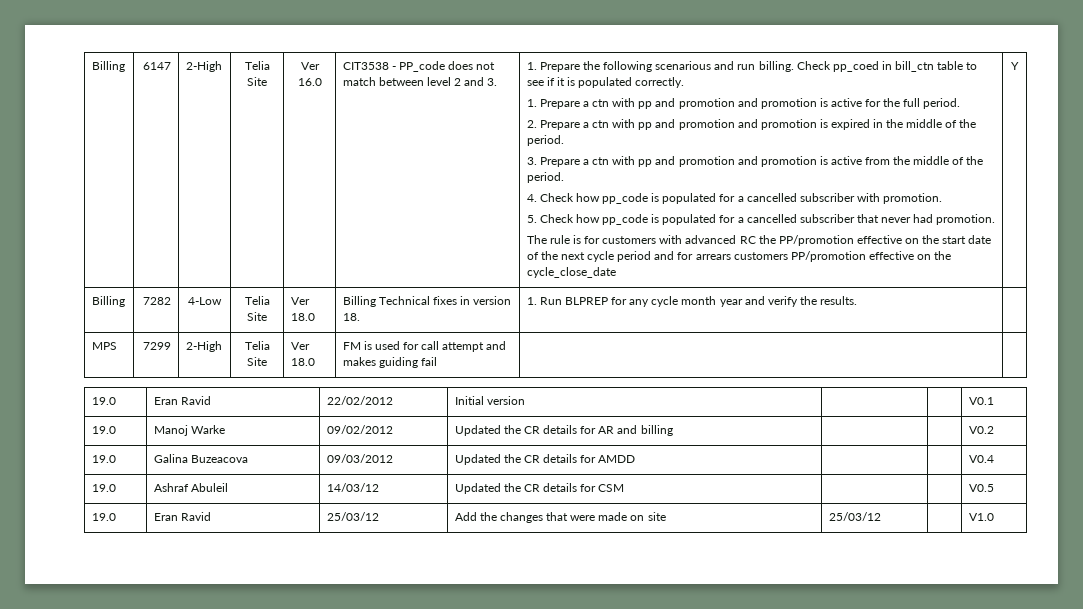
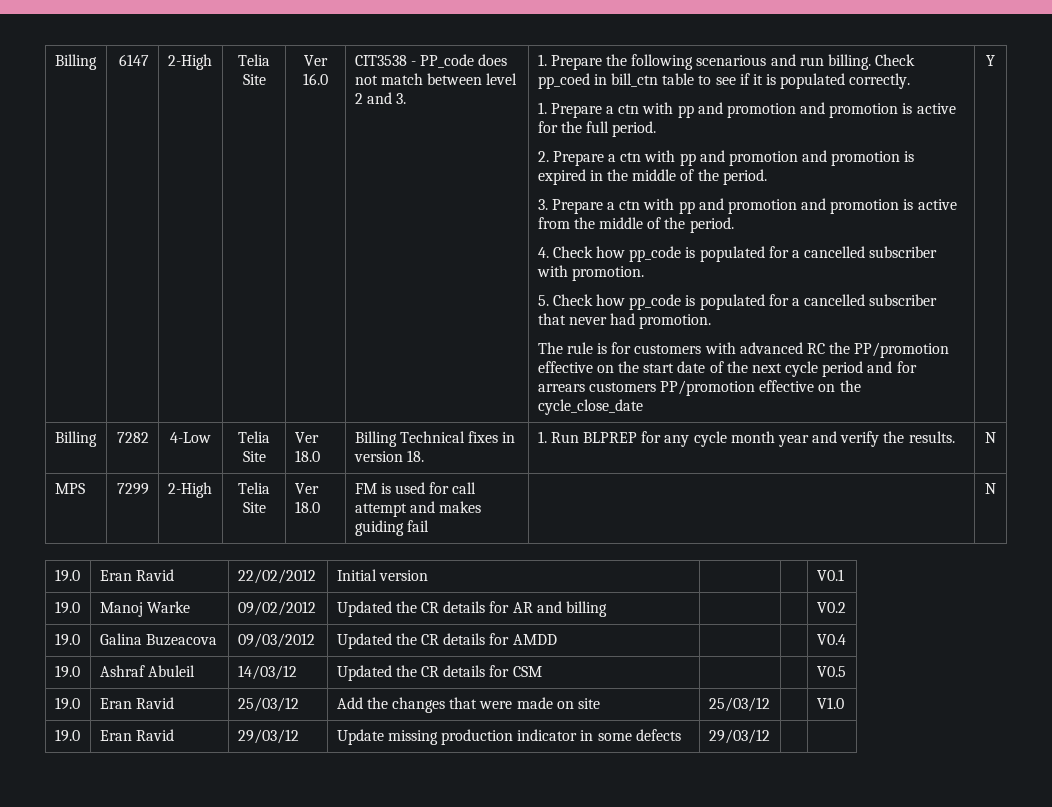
- Billing | 7282 | 4-Low | Telia Site | Ver 18.0 | Billing Technical fixes in version 18. | 1. Run BLPREP for any cycle month year and verify the results. |
+ Billing | 7282 | 4-Low | Telia Site | Ver 18.0 | Billing Technical fixes in version 18. | 1. Run BLPREP for any cycle month year and verify the results. | N
- MPS | 7299 | 2-High | Telia Site | Ver 18.0 | FM is used for call attempt and makes guiding fail | |
+ MPS | 7299 | 2-High | Telia Site | Ver 18.0 | FM is used for call attempt and makes guiding fail | | N
+ 19.0 | Eran Ravid | 29/03/12 | Update missing production indicator in some defects | 29/03/12 | |

